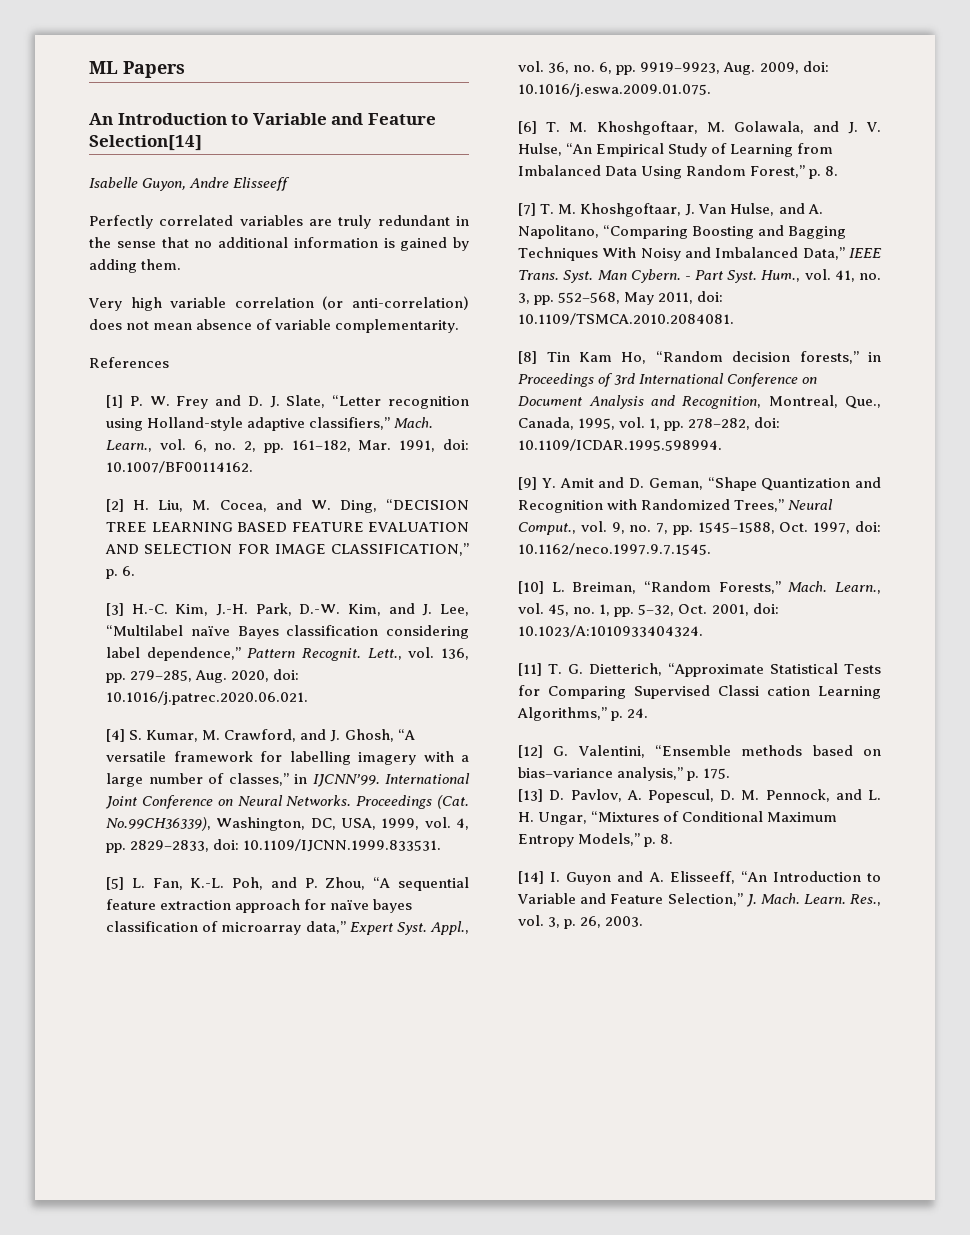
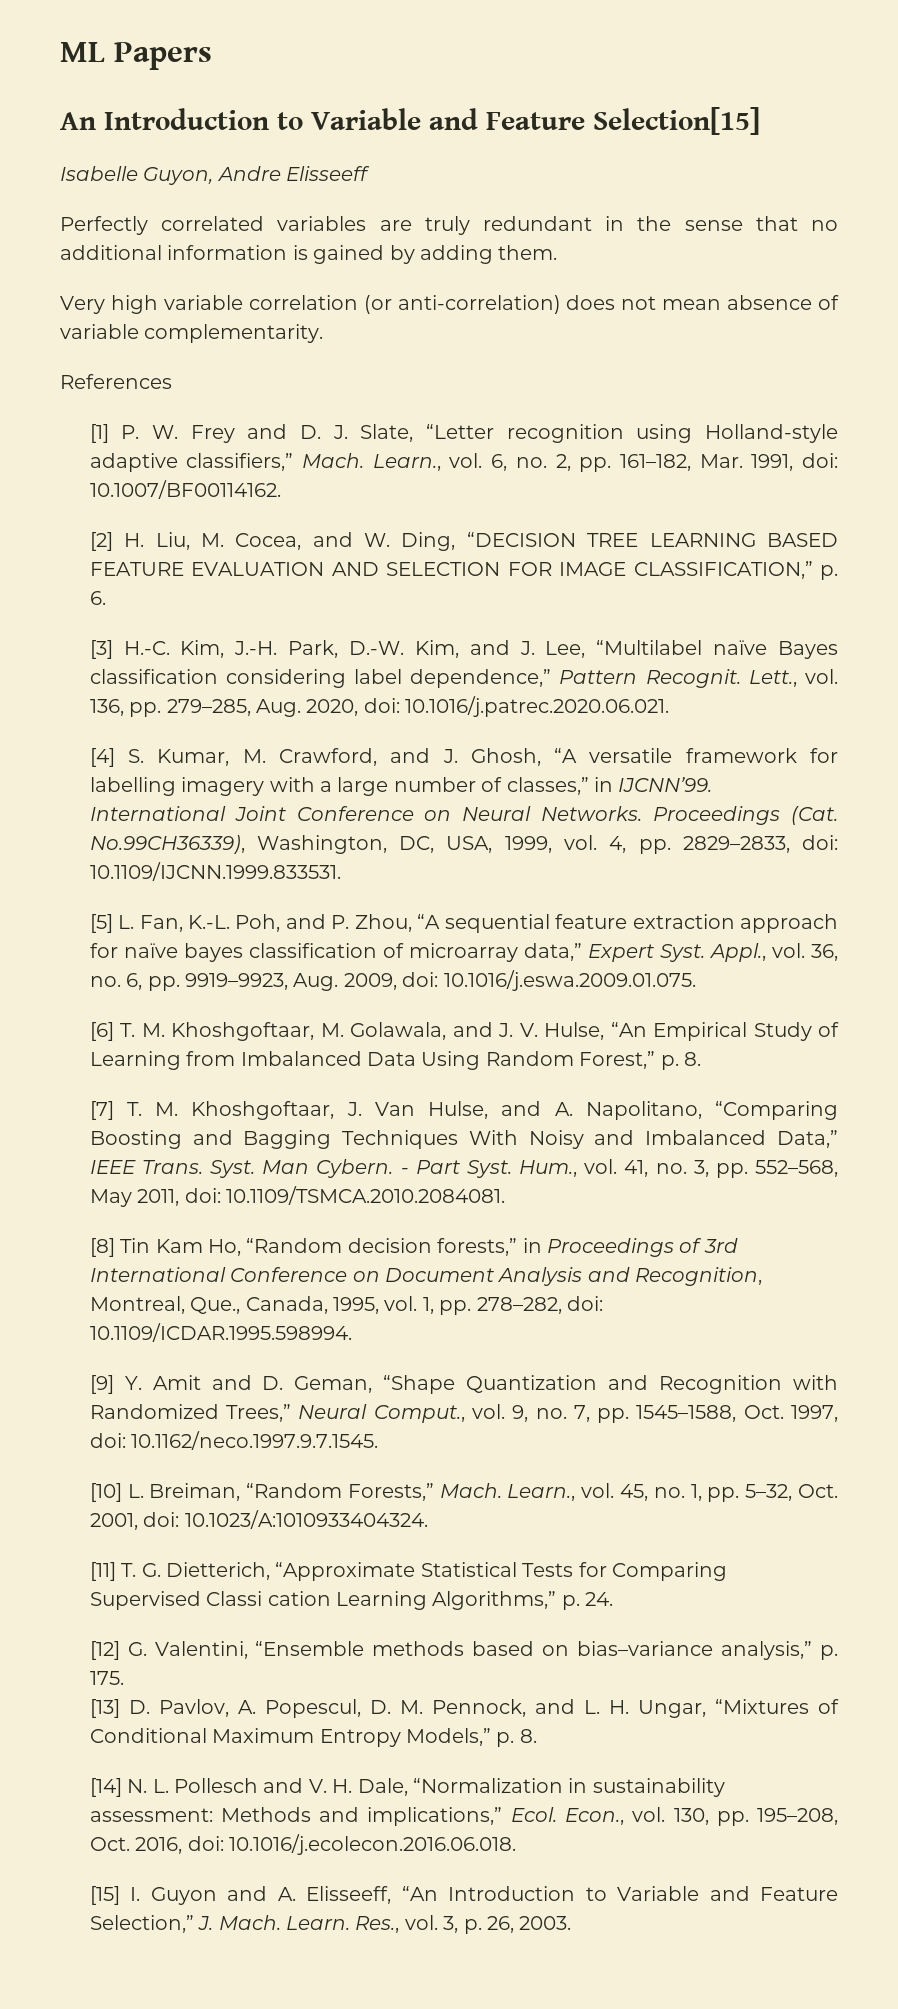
- An Introduction to Variable and Feature Selection[14]
+ An Introduction to Variable and Feature Selection[15]
- [14] I. Guyon and A. Elisseeff, “An Introduction to Variable and Feature Selection,” J. Mach.
+ [14] N. L. Pollesch and V. H. Dale, “Normalization in sustainability assessment: Methods and implications,” Ecol. Econ., vol. 130, pp. 195–208, Oct. 2016, doi: 10.1016/j.ecolecon.2016.06.018.
+ [15] I. Guyon and A. Elisseeff, “An Introduction to Variable and Feature Selection,” J. Mach.

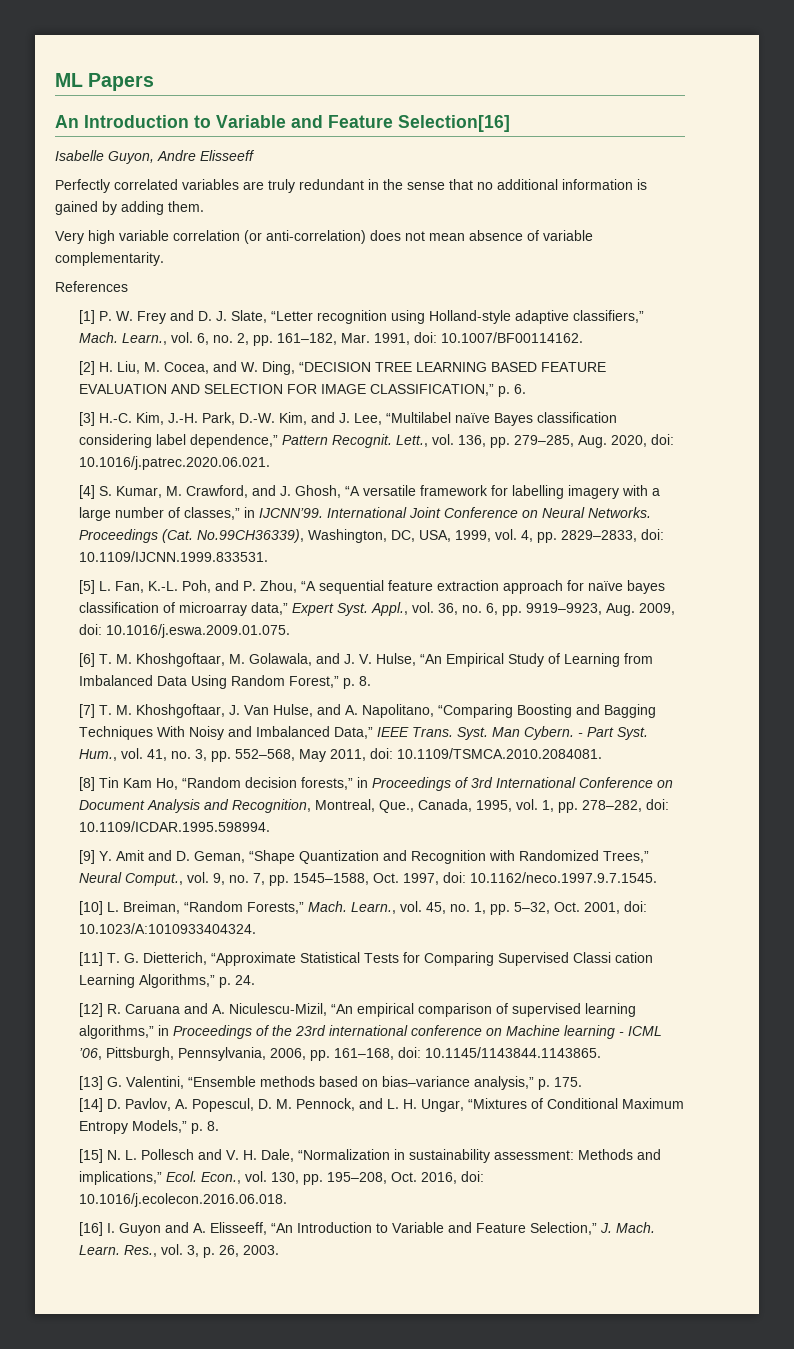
- An Introduction to Variable and Feature Selection[15]
+ An Introduction to Variable and Feature Selection[16]
- [12] G. Valentini, “Ensemble methods based on bias–variance analysis,” p. 175.
+ [12] R. Caruana and A. Niculescu-Mizil, “An empirical comparison of supervised learning algorithms,” in Proceedings of the 23rd international conference on Machine learning - ICML ’06, Pittsburgh, Pennsylvania, 2006, pp. 161–168, doi: 10.1145/1143844.1143865.
+ [13] G. Valentini, “Ensemble methods based on bias–variance analysis,” p. 175.
- [13] D. Pavlov, A. Popescul, D. M. Pennock, and L. H. Ungar, “Mixtures of Conditional Maximum Entropy Models,” p. 8.
+ [14] D. Pavlov, A. Popescul, D. M. Pennock, and L. H. Ungar, “Mixtures of Conditional Maximum Entropy Models,” p. 8.
- [14] N. L. Pollesch and V. H. Dale, “Normalization in sustainability assessment: Methods and implications,” Ecol.
+ [15] N. L. Pollesch and V. H. Dale, “Normalization in sustainability assessment: Methods and implications,” Ecol.
- [15] I. Guyon and A. Elisseeff, “An Introduction to Variable and Feature Selection,” J. Mach.
+ [16] I. Guyon and A. Elisseeff, “An Introduction to Variable and Feature Selection,” J. Mach.

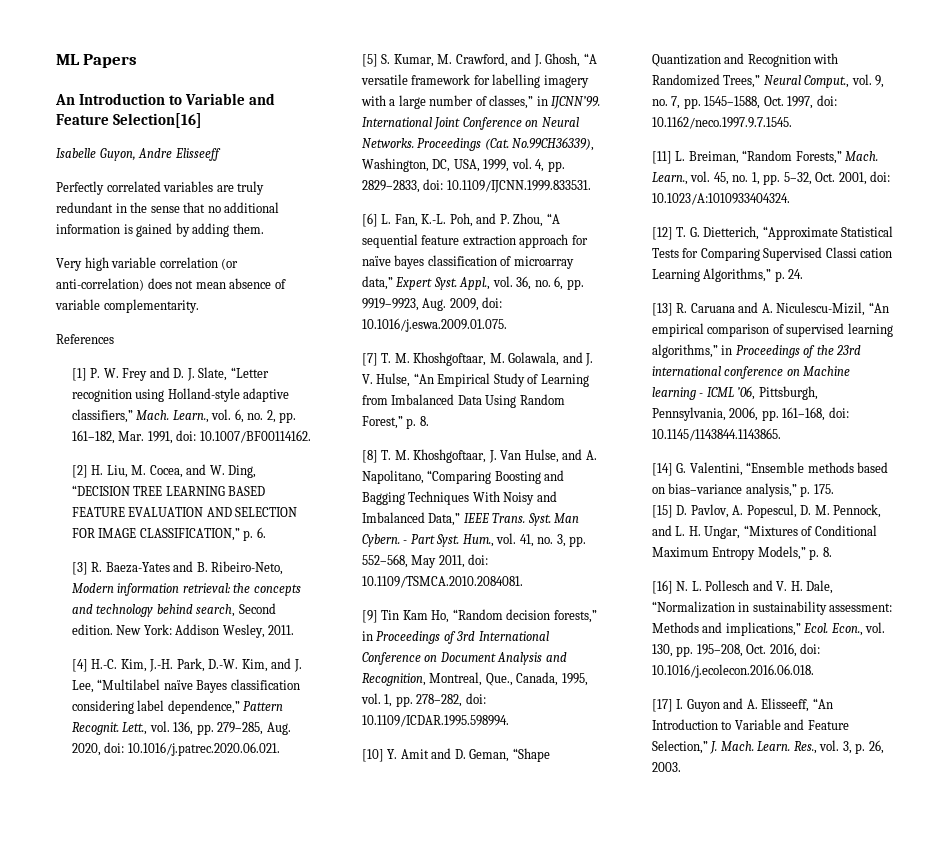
- [3] H.-C. Kim, J.-H. Park, D.-W. Kim, and J. Lee, “Multilabel naïve Bayes classification considering label dependence,” Pattern Recognit.
+ [3] R. Baeza-Yates and B. Ribeiro-Neto, Modern information retrieval: the concepts and technology behind search, Second edition. New York: Addison Wesley, 2011.
+ [4] H.-C. Kim, J.-H. Park, D.-W. Kim, and J. Lee, “Multilabel naïve Bayes classification considering label dependence,” Pattern Recognit.
- [4] S. Kumar, M. Crawford, and J. Ghosh, “A versatile framework for labelling imagery with a large number of classes,” in IJCNN’99.
+ [5] S. Kumar, M. Crawford, and J. Ghosh, “A versatile framework for labelling imagery with a large number of classes,” in IJCNN’99.
- [5] L. Fan, K.-L. Poh, and P. Zhou, “A sequential feature extraction approach for naïve bayes classification of microarray data,” Expert Syst.
+ [6] L. Fan, K.-L. Poh, and P. Zhou, “A sequential feature extraction approach for naïve bayes classification of microarray data,” Expert Syst.
- [6] T. M. Khoshgoftaar, M. Golawala, and J. V. Hulse, “An Empirical Study of Learning from Imbalanced Data Using Random Forest,” p. 8.
+ [7] T. M. Khoshgoftaar, M. Golawala, and J. V. Hulse, “An Empirical Study of Learning from Imbalanced Data Using Random Forest,” p. 8.
- [7] T. M. Khoshgoftaar, J. Van Hulse, and A. Napolitano, “Comparing Boosting and Bagging Techniques With Noisy and Imbalanced Data,” IEEE Trans.
+ [8] T. M. Khoshgoftaar, J. Van Hulse, and A. Napolitano, “Comparing Boosting and Bagging Techniques With Noisy and Imbalanced Data,” IEEE Trans.
- [8] Tin Kam Ho, “Random decision forests,” in Proceedings of 3rd International Conference on Document Analysis and Recognition, Montreal, Que., Canada, 1995, vol. 1, pp. 278–282, doi: 10.1109/ICDAR.1995.598994.
+ [9] Tin Kam Ho, “Random decision forests,” in Proceedings of 3rd International Conference on Document Analysis and Recognition, Montreal, Que., Canada, 1995, vol. 1, pp. 278–282, doi: 10.1109/ICDAR.1995.598994.
- [9] Y. Amit and D. Geman, “Shape Quantization and Recognition with Randomized Trees,” Neural Comput., vol. 9, no. 7, pp. 1545–1588, Oct. 1997, doi: 10.1162/neco.1997.9.7.1545.
+ [10] Y. Amit and D. Geman, “Shape Quantization and Recognition with Randomized Trees,” Neural Comput., vol. 9, no. 7, pp. 1545–1588, Oct. 1997, doi: 10.1162/neco.1997.9.7.1545.
- [10] L. Breiman, “Random Forests,” Mach.
+ [11] L. Breiman, “Random Forests,” Mach.
- [11] T. G. Dietterich, “Approximate Statistical Tests for Comparing Supervised Classi cation Learning Algorithms,” p. 24.
+ [12] T. G. Dietterich, “Approximate Statistical Tests for Comparing Supervised Classi cation Learning Algorithms,” p. 24.
- [12] R. Caruana and A. Niculescu-Mizil, “An empirical comparison of supervised learning algorithms,” in Proceedings of the 23rd international conference on Machine learning - ICML ’06, Pittsburgh, Pennsylvania, 2006, pp. 161–168, doi: 10.1145/1143844.1143865.
+ [13] R. Caruana and A. Niculescu-Mizil, “An empirical comparison of supervised learning algorithms,” in Proceedings of the 23rd international conference on Machine learning - ICML ’06, Pittsburgh, Pennsylvania, 2006, pp. 161–168, doi: 10.1145/1143844.1143865.
- [13] G. Valentini, “Ensemble methods based on bias–variance analysis,” p. 175.
+ [14] G. Valentini, “Ensemble methods based on bias–variance analysis,” p. 175.
- [14] D. Pavlov, A. Popescul, D. M. Pennock, and L. H. Ungar, “Mixtures of Conditional Maximum Entropy Models,” p. 8.
+ [15] D. Pavlov, A. Popescul, D. M. Pennock, and L. H. Ungar, “Mixtures of Conditional Maximum Entropy Models,” p. 8.
- [15] N. L. Pollesch and V. H. Dale, “Normalization in sustainability assessment: Methods and implications,” Ecol.
+ [16] N. L. Pollesch and V. H. Dale, “Normalization in sustainability assessment: Methods and implications,” Ecol.
- [16] I. Guyon and A. Elisseeff, “An Introduction to Variable and Feature Selection,” J. Mach.
+ [17] I. Guyon and A. Elisseeff, “An Introduction to Variable and Feature Selection,” J. Mach.

